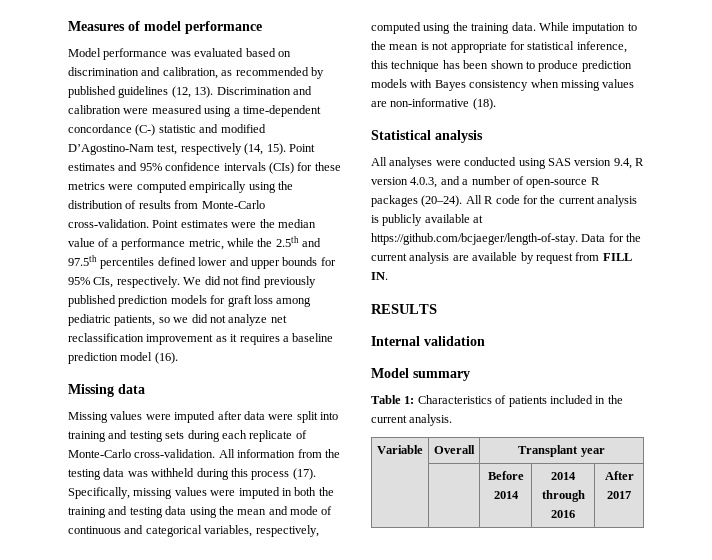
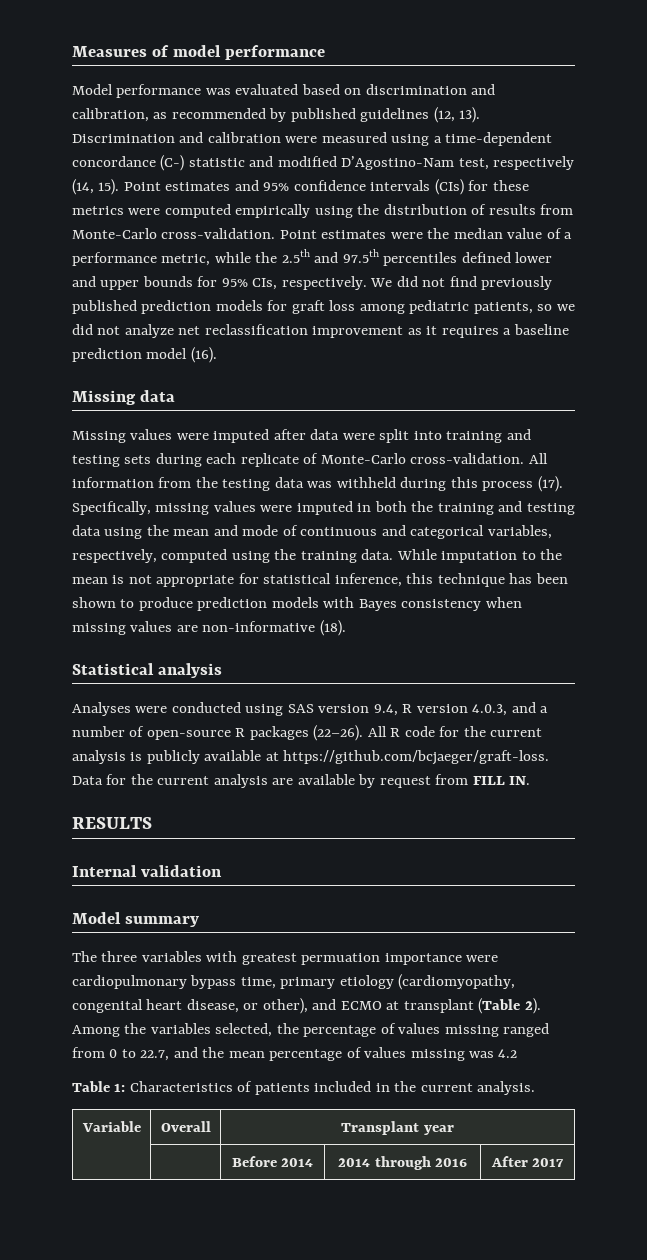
- All analyses were conducted using SAS version 9.4, R version 4.0.3, and a number of open-source R packages (20–24).
+ Analyses were conducted using SAS version 9.4, R version 4.0.3, and a number of open-source R packages (22–26).
- All R code for the current analysis is publicly available at https://github.com/bcjaeger/length-of-stay. Data for the current analysis are available by request from FILL IN.
+ All R code for the current analysis is publicly available at https://github.com/bcjaeger/graft-loss. Data for the current analysis are available by request from FILL IN.
+ The three variables with greatest permuation importance were cardiopulmonary bypass time, primary etiology (cardiomyopathy, congenital heart disease, or other), and ECMO at transplant (Table 2). Among the variables selected, the percentage of values missing ranged from 0 to 22.7, and the mean percentage of values missing was 4.2

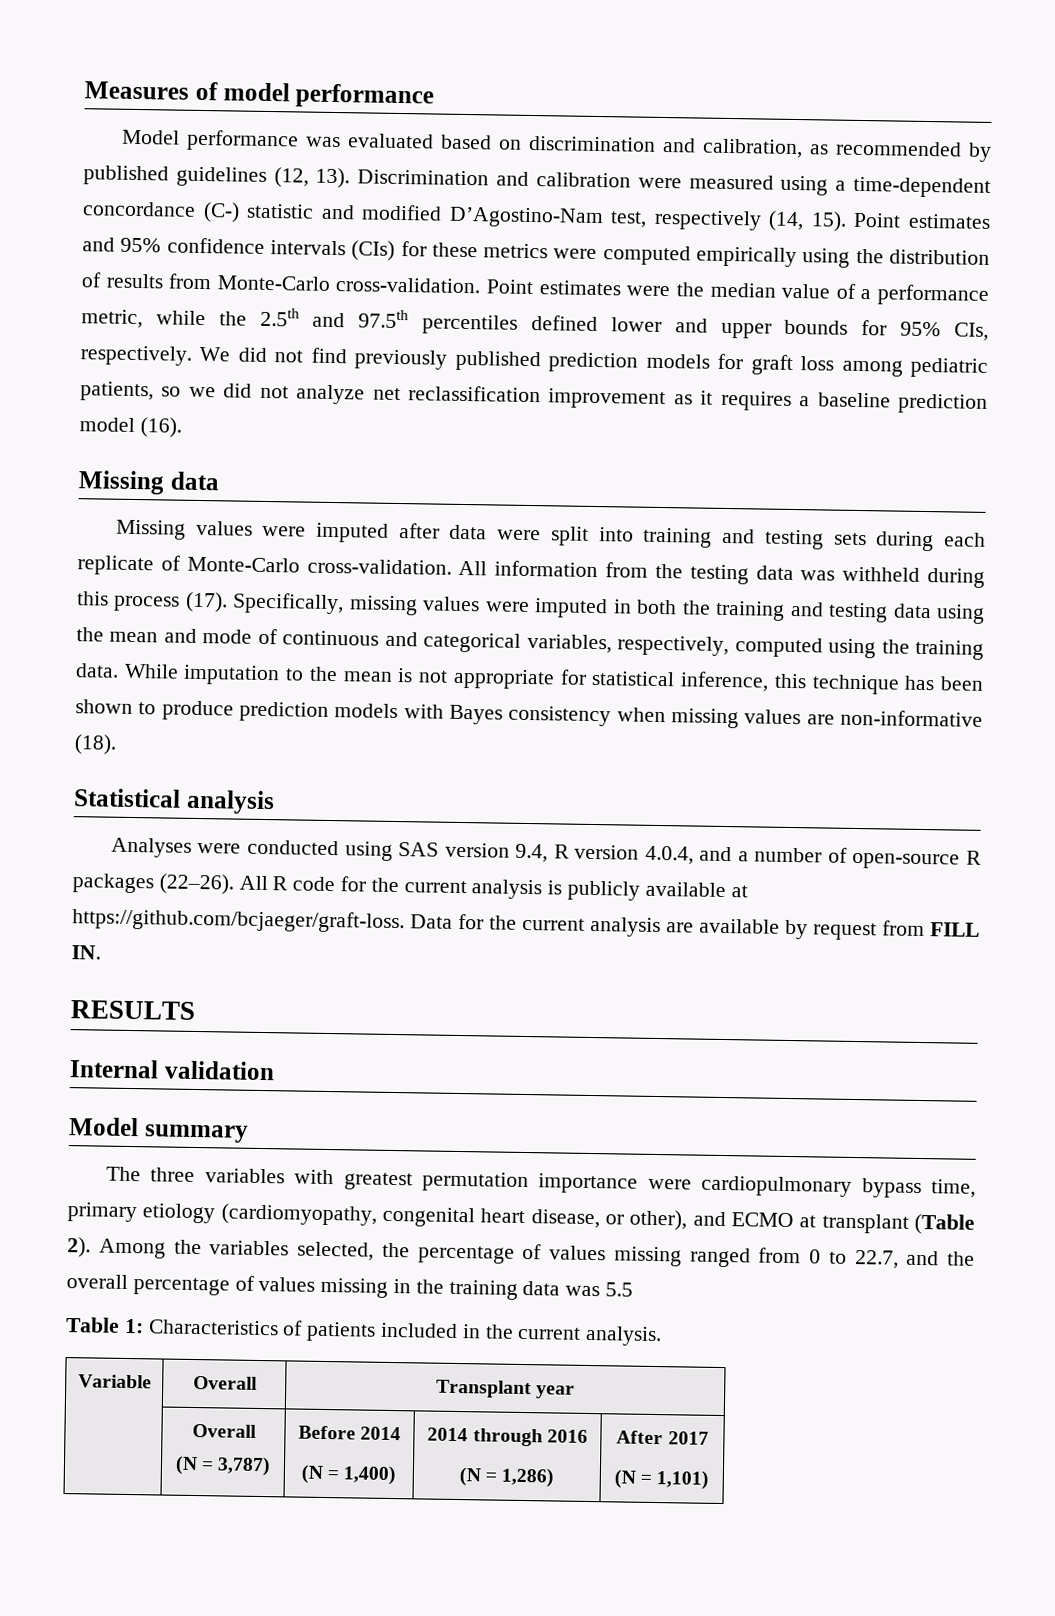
- Analyses were conducted using SAS version 9.4, R version 4.0.3, and a number of open-source R packages (22–26).
+ Analyses were conducted using SAS version 9.4, R version 4.0.4, and a number of open-source R packages (22–26).
- The three variables with greatest permuation importance were cardiopulmonary bypass time, primary etiology (cardiomyopathy, congenital heart disease, or other), and ECMO at transplant (Table 2).
+ The three variables with greatest permutation importance were cardiopulmonary bypass time, primary etiology (cardiomyopathy, congenital heart disease, or other), and ECMO at transplant (Table 2).
- Among the variables selected, the percentage of values missing ranged from 0 to 22.7, and the mean percentage of values missing was 4.2
+ Among the variables selected, the percentage of values missing ranged from 0 to 22.7, and the overall percentage of values missing in the training data was 5.5
  Variable | Overall | Transplant year
- | | Before 2014 | 2014 through 2016 | After 2017
+ | Overall
+ (N = 3,787) | Before 2014
+ (N = 1,400) | 2014 through 2016
+ (N = 1,286) | After 2017
+ (N = 1,101)

